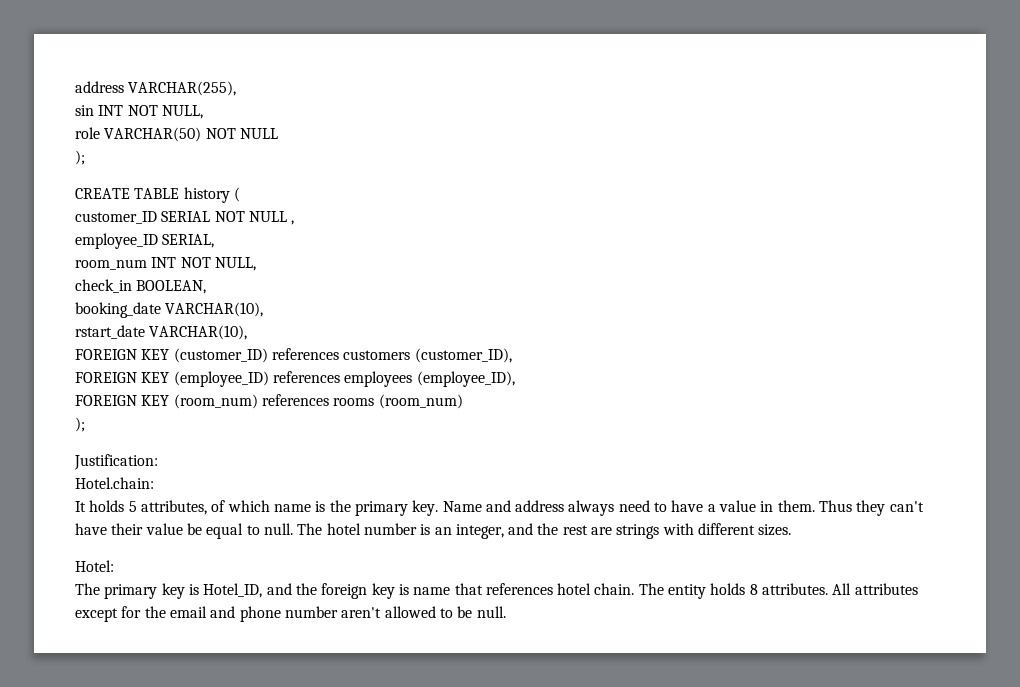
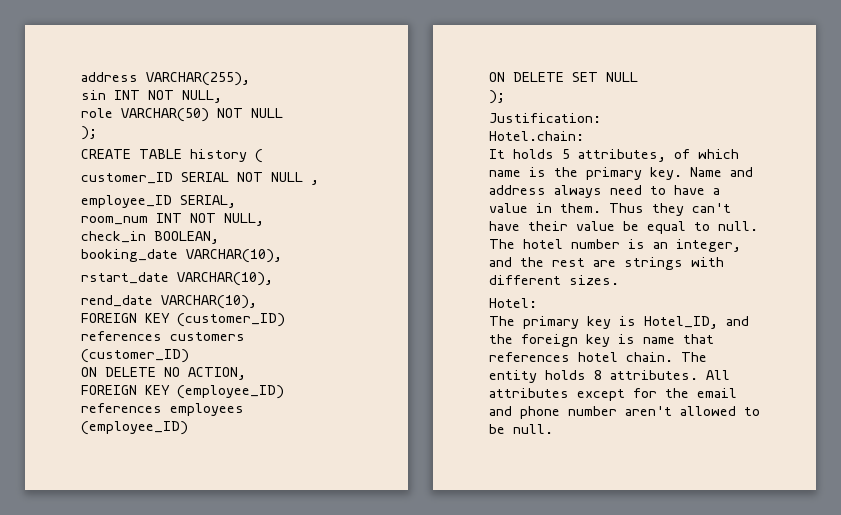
+ rend_date VARCHAR(10),
- FOREIGN KEY (customer_ID) references customers (customer_ID),
+ FOREIGN KEY (customer_ID) references customers (customer_ID)
+ ON DELETE NO ACTION,
- FOREIGN KEY (employee_ID) references employees (employee_ID),
- FOREIGN KEY (room_num) references rooms (room_num)
+ FOREIGN KEY (employee_ID) references employees (employee_ID)
+ ON DELETE SET NULL

